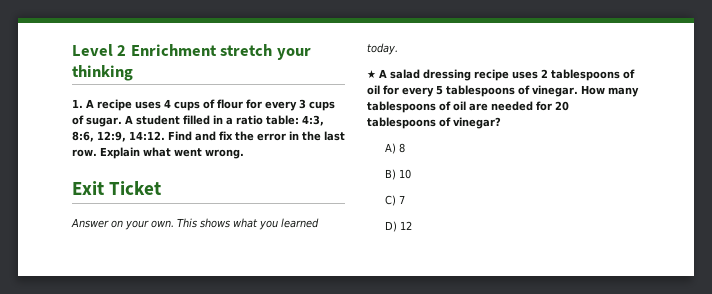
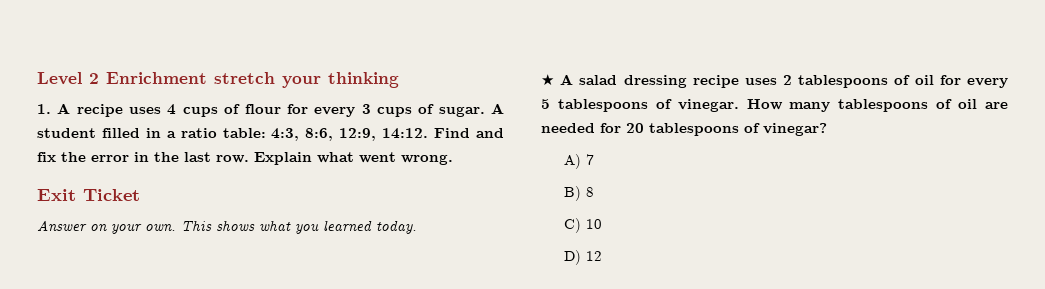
- A) 8
+ A) 7
+ B) 8
- B) 10
+ C) 10
- C) 7

